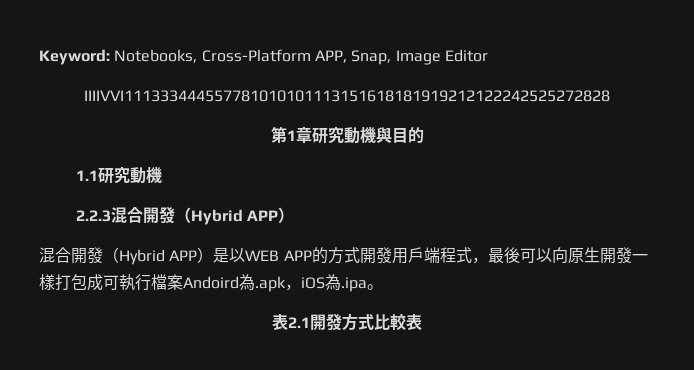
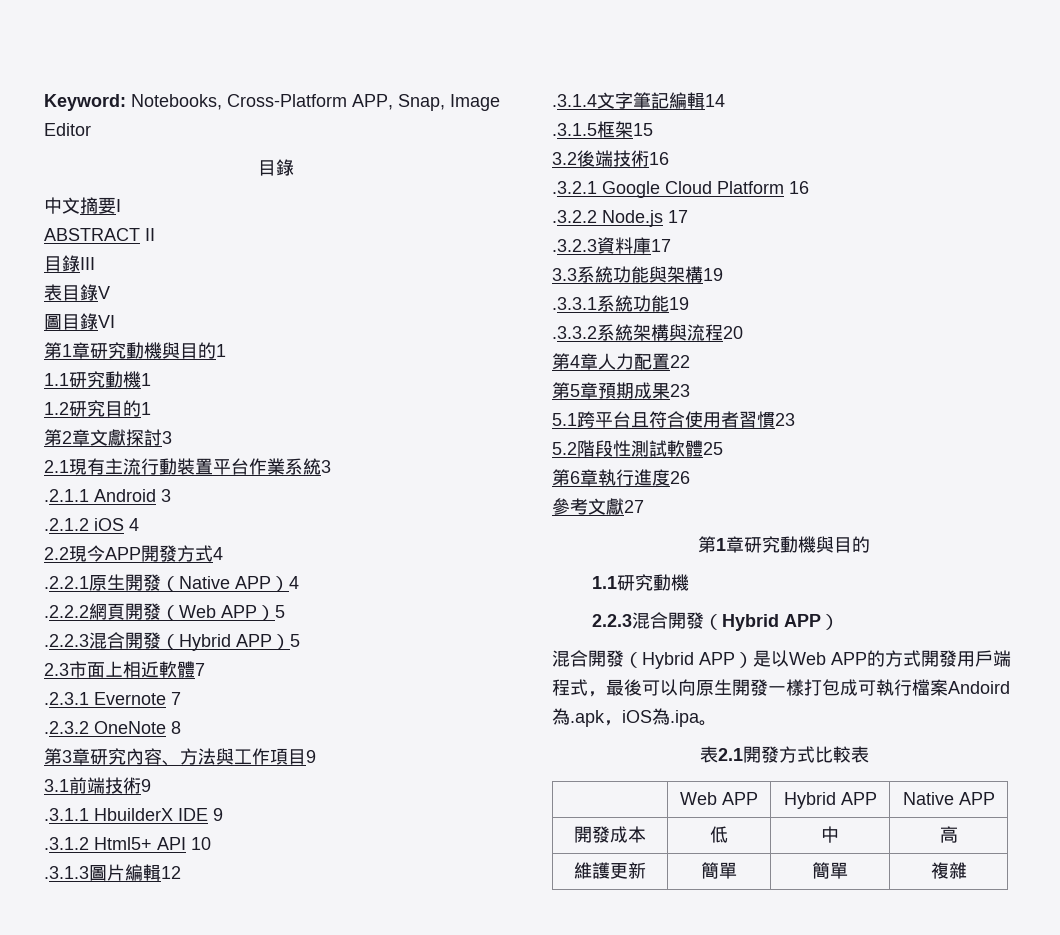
  Keyword: Notebooks, Cross-Platform APP, Snap, Image Editor
- IIIIVVI111333444557781010101113151618181919212122242525272828
+ 目錄
+ 中文摘要I
+ ABSTRACT II
+ 目錄III
+ 表目錄V
+ 圖目錄VI
+ 第1章研究動機與目的1
+ 1.1研究動機1
+ 1.2研究目的1
+ 第2章文獻探討3
+ 2.1現有主流行動裝置平台作業系統3
+ .2.1.1 Android 3
+ .2.1.2 iOS 4
+ 2.2現今APP開發方式4
+ .2.2.1原生開發（Native APP）4
+ .2.2.2網頁開發（Web APP）5
+ .2.2.3混合開發（Hybrid APP）5
+ 2.3市面上相近軟體7
+ .2.3.1 Evernote 7
+ .2.3.2 OneNote 8
+ 第3章研究內容、方法與工作項目9
+ 3.1前端技術9
+ .3.1.1 HbuilderX IDE 9
+ .3.1.2 Html5+ API 10
+ .3.1.3圖片編輯12
+ .3.1.4文字筆記編輯14
+ .3.1.5框架15
+ 3.2後端技術16
+ .3.2.1 Google Cloud Platform 16
+ .3.2.2 Node.js 17
+ .3.2.3資料庫17
+ 3.3系統功能與架構19
+ .3.3.1系統功能19
+ .3.3.2系統架構與流程20
+ 第4章人力配置22
+ 第5章預期成果23
+ 5.1跨平台且符合使用者習慣23
+ 5.2階段性測試軟體25
+ 第6章執行進度26
+ 參考文獻27
- 混合開發（Hybrid APP）是以WEB APP的方式開發用戶端程式，最後可以向原生開發一樣打包成可執行檔案Andoird為.apk，iOS為.ipa。
+ 混合開發（Hybrid APP）是以Web APP的方式開發用戶端程式，最後可以向原生開發一樣打包成可執行檔案Andoird為.apk，iOS為.ipa。
+ | Web APP | Hybrid APP | Native APP
+ 開發成本 | 低 | 中 | 高
+ 維護更新 | 簡單 | 簡單 | 複雜

